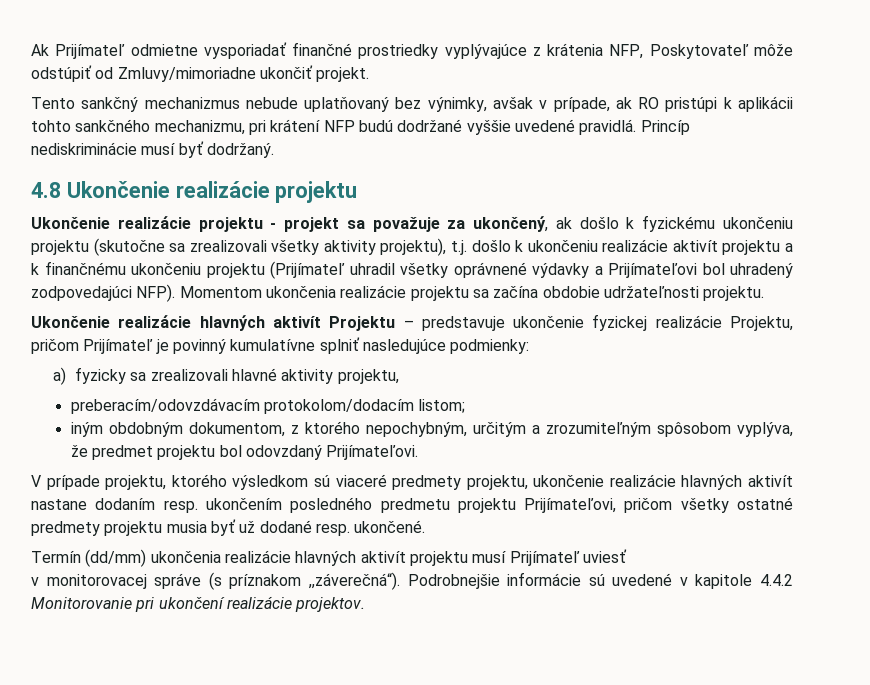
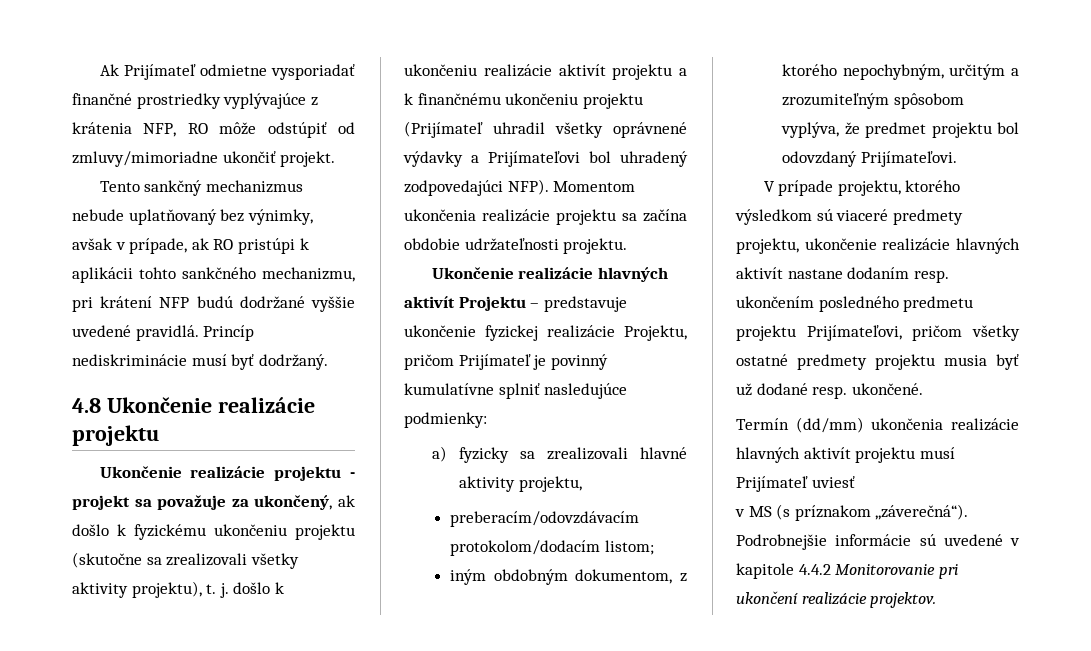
- Ak Prijímateľ odmietne vysporiadať finančné prostriedky vyplývajúce z krátenia NFP, Poskytovateľ môže odstúpiť od Zmluvy/mimoriadne ukončiť projekt.
+ Ak Prijímateľ odmietne vysporiadať finančné prostriedky vyplývajúce z krátenia NFP, RO môže odstúpiť od zmluvy/mimoriadne ukončiť projekt.
- Ukončenie realizácie projektu - projekt sa považuje za ukončený, ak došlo k fyzickému ukončeniu projektu (skutočne sa zrealizovali všetky aktivity projektu), t.j. došlo k ukončeniu realizácie aktivít projektu a k finančnému ukončeniu projektu (Prijímateľ uhradil všetky oprávnené výdavky a Prijímateľovi bol uhradený zodpovedajúci NFP).
+ Ukončenie realizácie projektu - projekt sa považuje za ukončený, ak došlo k fyzickému ukončeniu projektu (skutočne sa zrealizovali všetky aktivity projektu), t. j. došlo k ukončeniu realizácie aktivít projektu a k finančnému ukončeniu projektu (Prijímateľ uhradil všetky oprávnené výdavky a Prijímateľovi bol uhradený zodpovedajúci NFP).
- v monitorovacej správe (s príznakom ,,záverečná“).
+ v MS (s príznakom ,,záverečná“).

